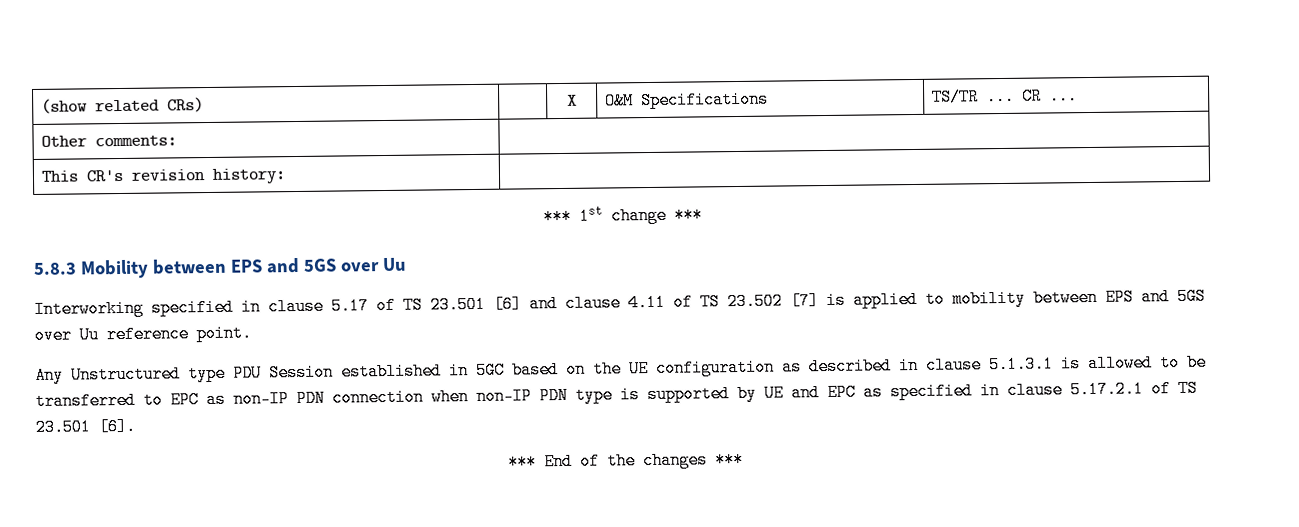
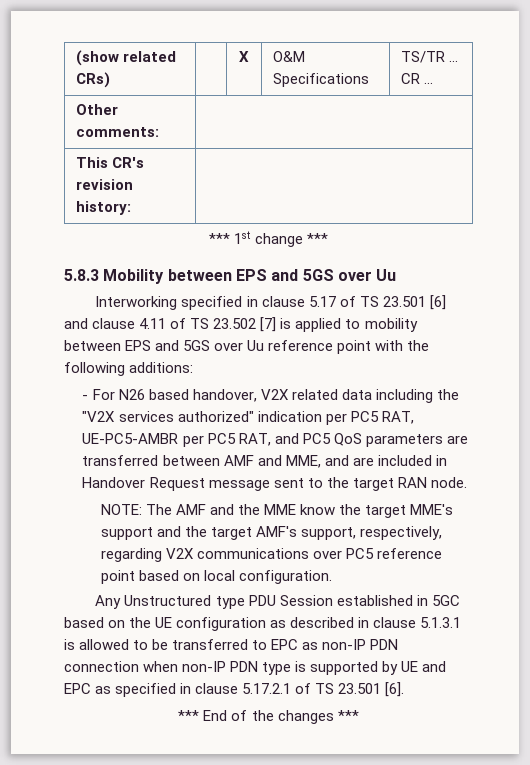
- Interworking specified in clause 5.17 of TS 23.501 [6] and clause 4.11 of TS 23.502 [7] is applied to mobility between EPS and 5GS over Uu reference point.
+ Interworking specified in clause 5.17 of TS 23.501 [6] and clause 4.11 of TS 23.502 [7] is applied to mobility between EPS and 5GS over Uu reference point with the following additions:
+ - For N26 based handover, V2X related data including the "V2X services authorized" indication per PC5 RAT, UE-PC5-AMBR per PC5 RAT, and PC5 QoS parameters are transferred between AMF and MME, and are included in Handover Request message sent to the target RAN node.
+ NOTE: The AMF and the MME know the target MME's support and the target AMF's support, respectively, regarding V2X communications over PC5 reference point based on local configuration.

